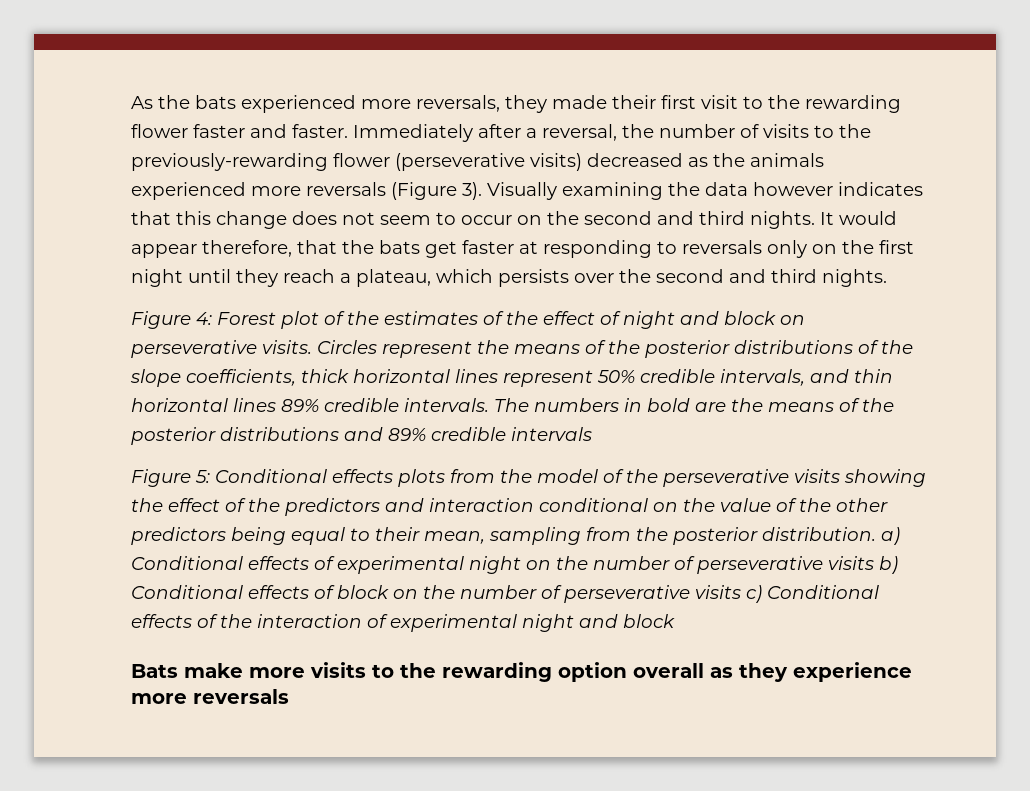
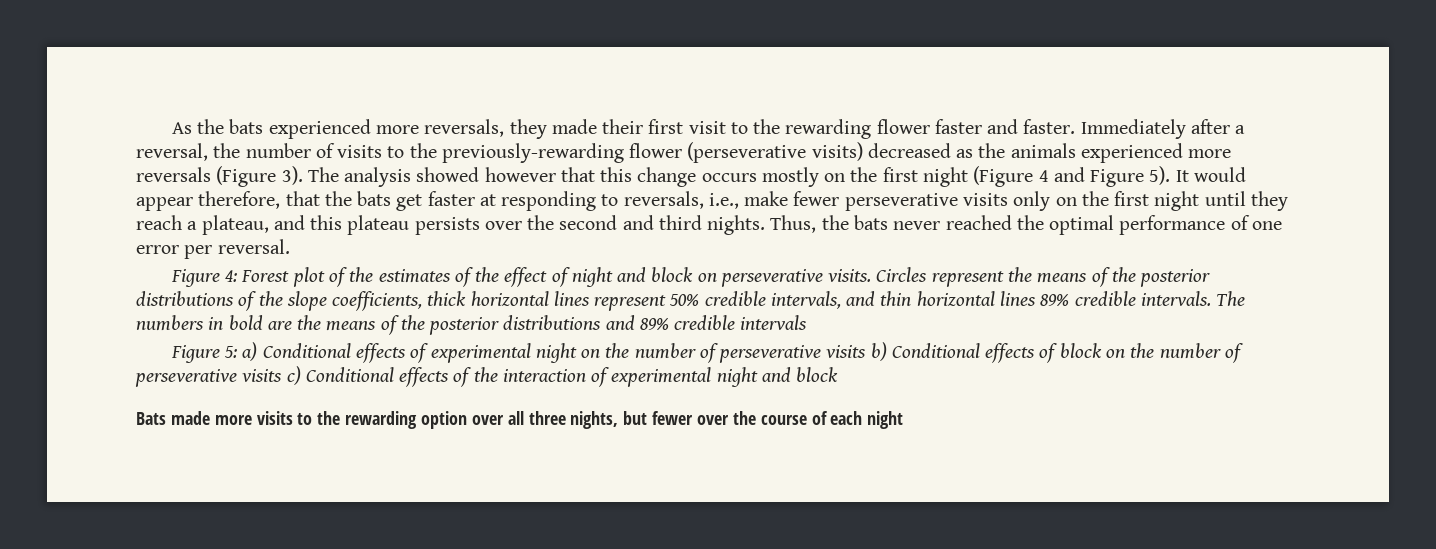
- Visually examining the data however indicates that this change does not seem to occur on the second and third nights.
+ The analysis showed however that this change occurs mostly on the first night (Figure 4 and Figure 5).
- It would appear therefore, that the bats get faster at responding to reversals only on the first night until they reach a plateau, which persists over the second and third nights.
+ It would appear therefore, that the bats get faster at responding to reversals, i.e., make fewer perseverative visits only on the first night until they reach a plateau, and this plateau persists over the second and third nights. Thus, the bats never reached the optimal performance of one error per reversal.
- Figure 5: Conditional effects plots from the model of the perseverative visits showing the effect of the predictors and interaction conditional on the value of the other predictors being equal to their mean, sampling from the posterior distribution. a) Conditional effects of experimental night on the number of perseverative visits b) Conditional effects of block on the number of perseverative visits c) Conditional effects of the interaction of experimental night and block
+ Figure 5: a) Conditional effects of experimental night on the number of perseverative visits b) Conditional effects of block on the number of perseverative visits c) Conditional effects of the interaction of experimental night and block
- Bats make more visits to the rewarding option overall as they experience more reversals
+ Bats made more visits to the rewarding option over all three nights, but fewer over the course of each night

